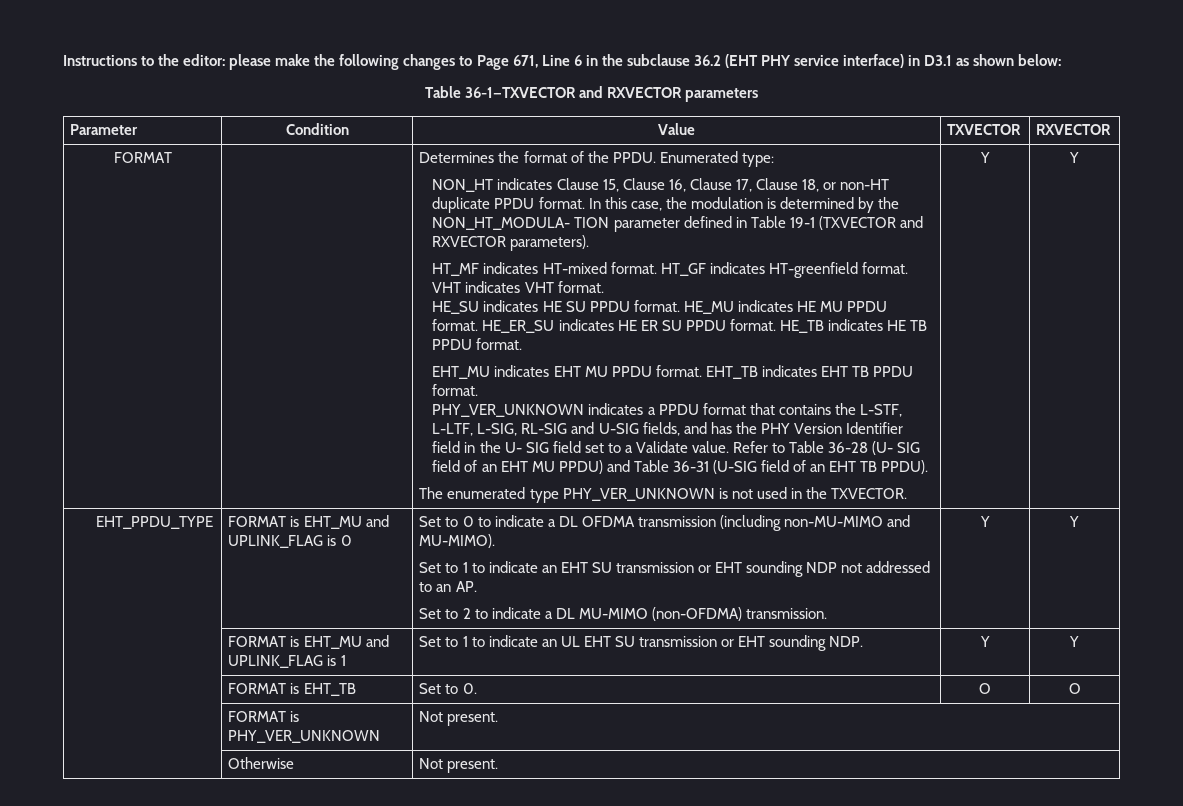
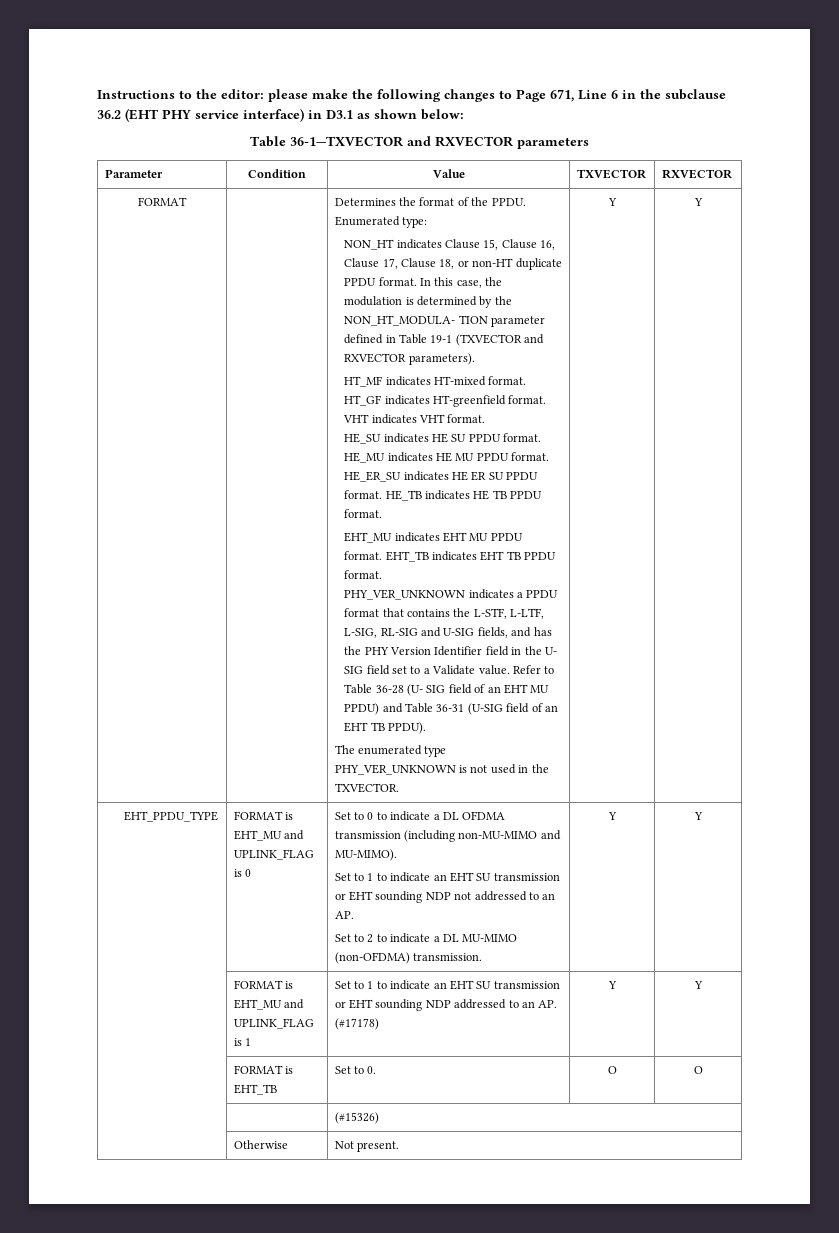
- | FORMAT is EHT_MU and UPLINK_FLAG is 1 | Set to 1 to indicate an UL EHT SU transmission or EHT sounding NDP. | Y | Y
+ | FORMAT is EHT_MU and UPLINK_FLAG is 1 | Set to 1 to indicate an EHT SU transmission or EHT sounding NDP addressed to an AP. (#17178) | Y | Y
- | FORMAT is PHY_VER_UNKNOWN | Not present.
+ | | (#15326)

